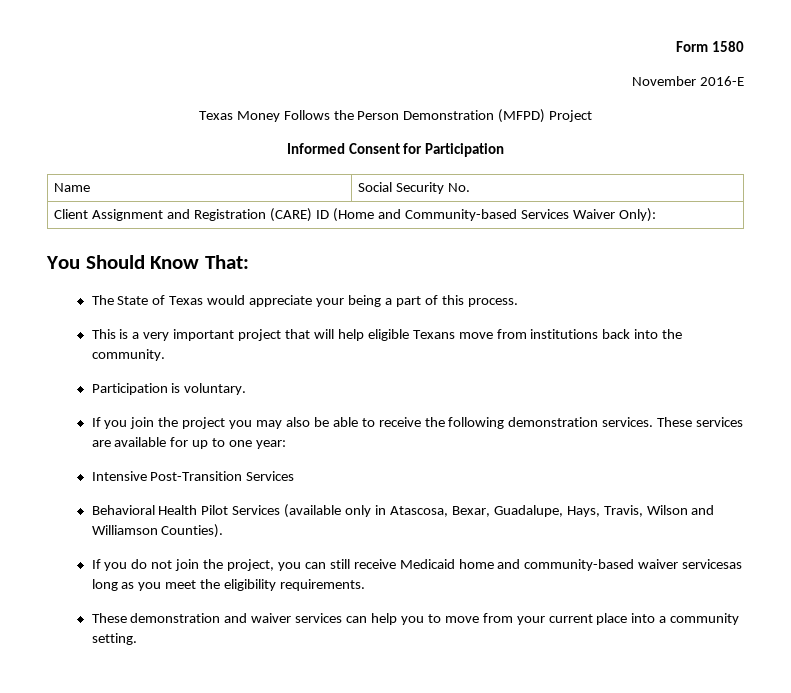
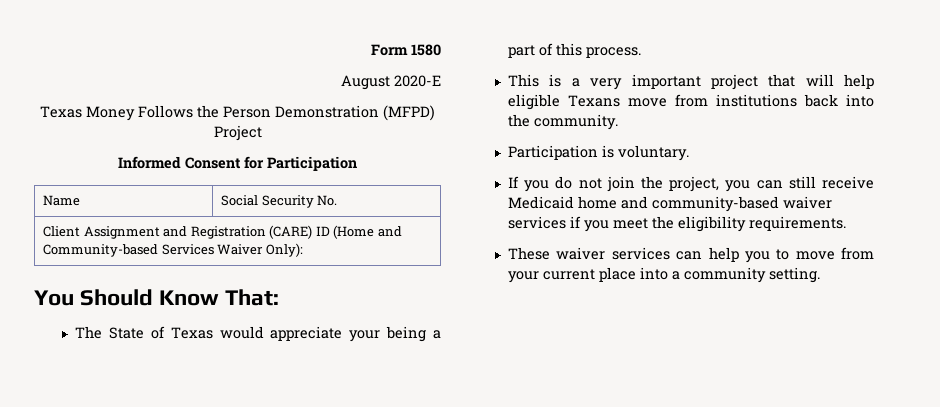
- November 2016-E
+ August 2020-E
- If you join the project you may also be able to receive the following demonstration services. These services are available for up to one year:
- Intensive Post-Transition Services
- Behavioral Health Pilot Services (available only in Atascosa, Bexar, Guadalupe, Hays, Travis, Wilson and Williamson Counties).
- If you do not join the project, you can still receive Medicaid home and community-based waiver servicesas long as you meet the eligibility requirements.
+ If you do not join the project, you can still receive Medicaid home and community-based waiver services if you meet the eligibility requirements.
- These demonstration and waiver services can help you to move from your current place into a community setting.
+ These waiver services can help you to move from your current place into a community setting.

